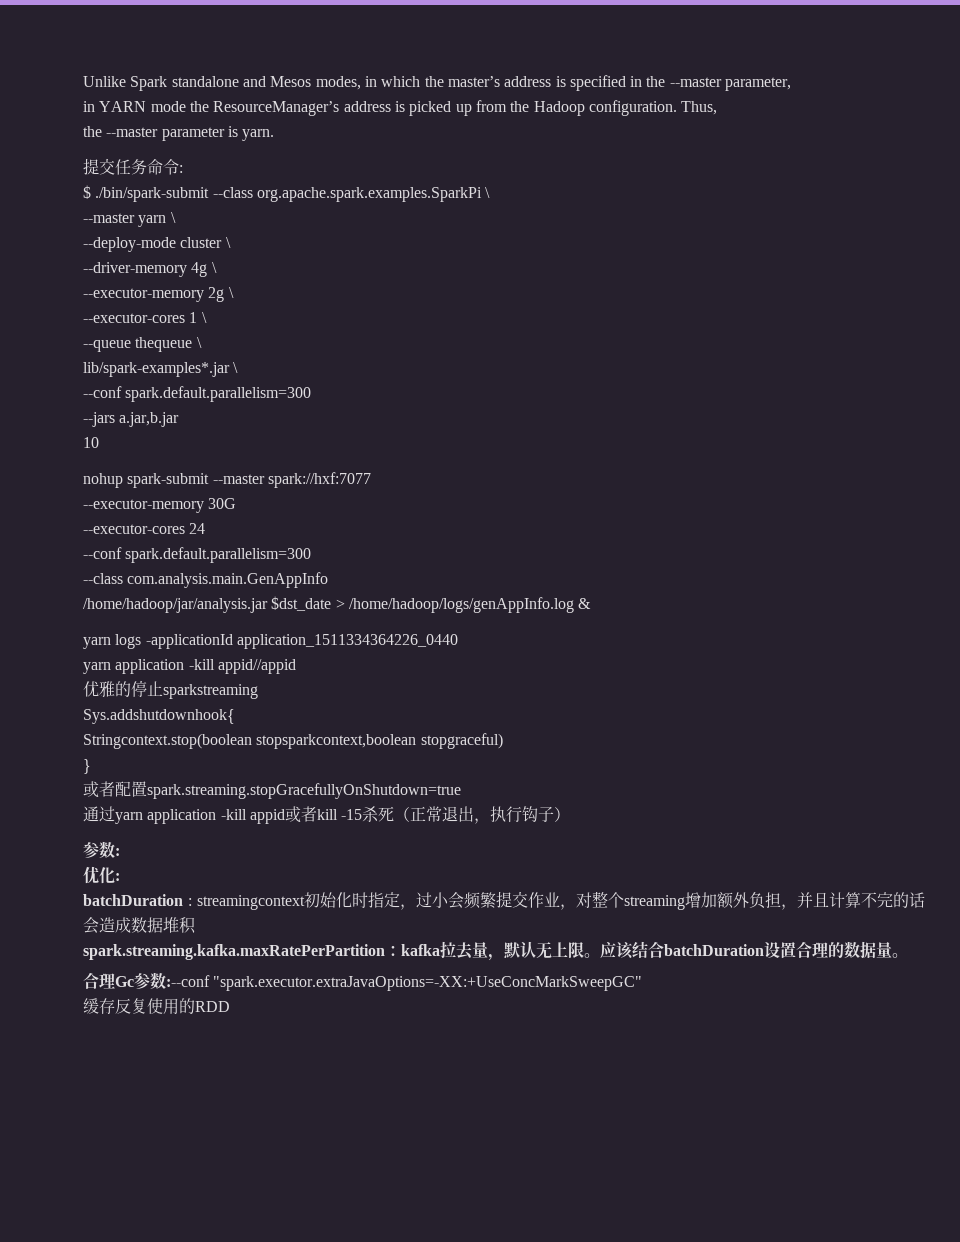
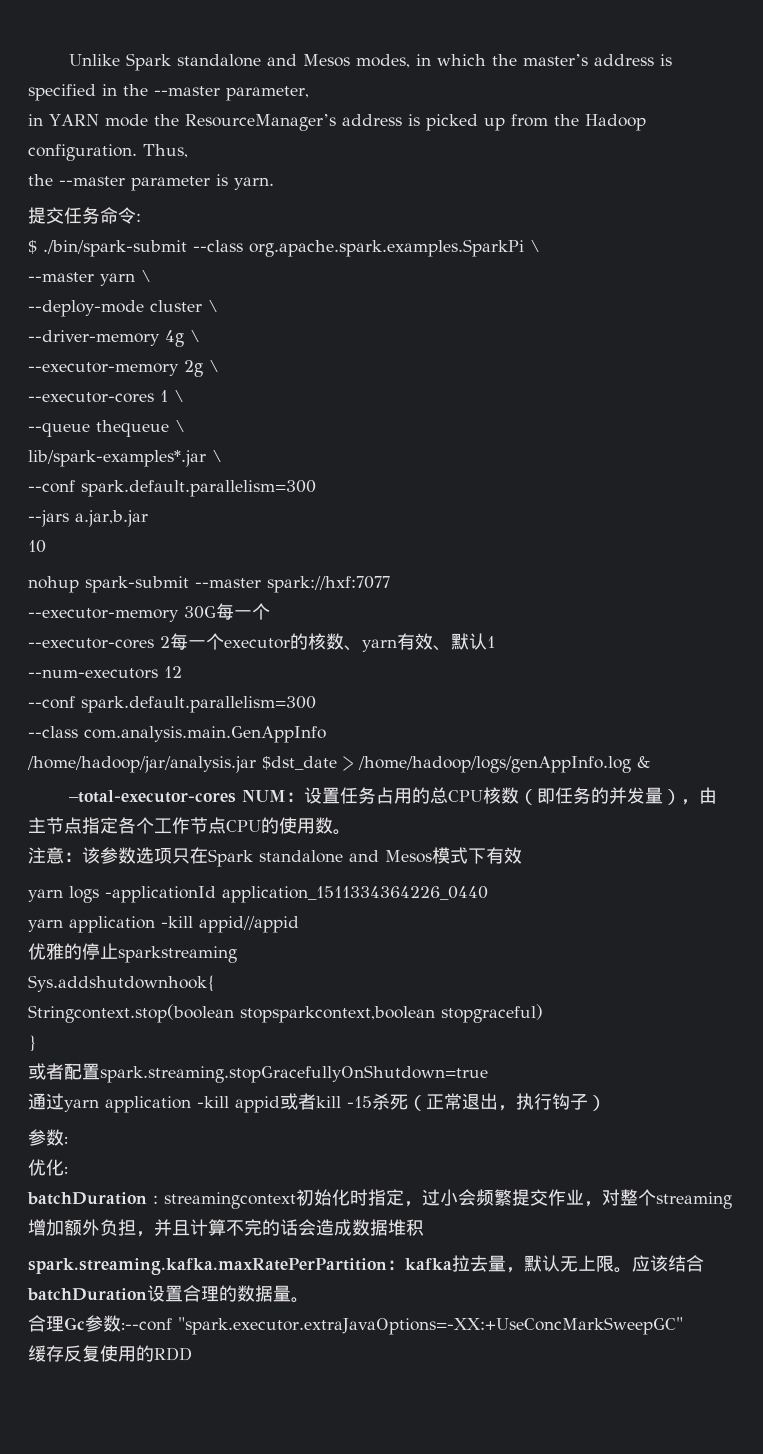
- --executor-memory 30G
- --executor-cores 24
+ --executor-memory 30G每一个
+ --executor-cores 2每一个executor的核数、yarn有效、默认1
+ --num-executors 12
+ –total-executor-cores NUM：设置任务占用的总CPU核数（即任务的并发量），由主节点指定各个工作节点CPU的使用数。
+ 注意：该参数选项只在Spark standalone and Mesos模式下有效

